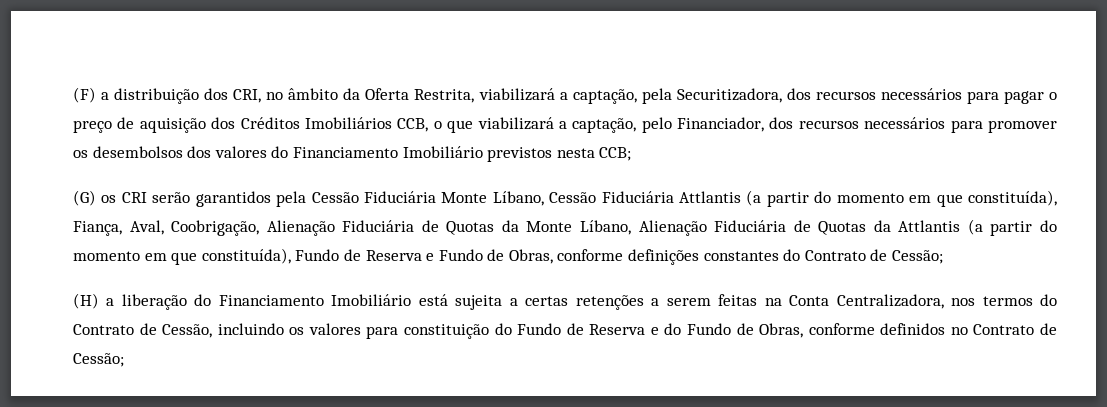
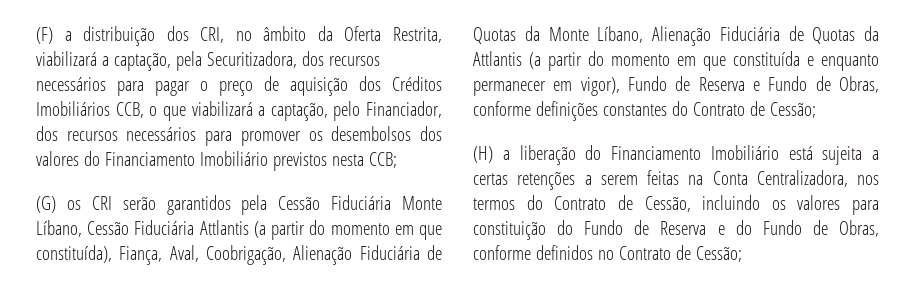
- (G) os CRI serão garantidos pela Cessão Fiduciária Monte Líbano, Cessão Fiduciária Attlantis (a partir do momento em que constituída), Fiança, Aval, Coobrigação, Alienação Fiduciária de Quotas da Monte Líbano, Alienação Fiduciária de Quotas da Attlantis (a partir do momento em que constituída), Fundo de Reserva e Fundo de Obras, conforme definições constantes do Contrato de Cessão;
+ (G) os CRI serão garantidos pela Cessão Fiduciária Monte Líbano, Cessão Fiduciária Attlantis (a partir do momento em que constituída), Fiança, Aval, Coobrigação, Alienação Fiduciária de Quotas da Monte Líbano, Alienação Fiduciária de Quotas da Attlantis (a partir do momento em que constituída e enquanto permanecer em vigor), Fundo de Reserva e Fundo de Obras, conforme definições constantes do Contrato de Cessão;

